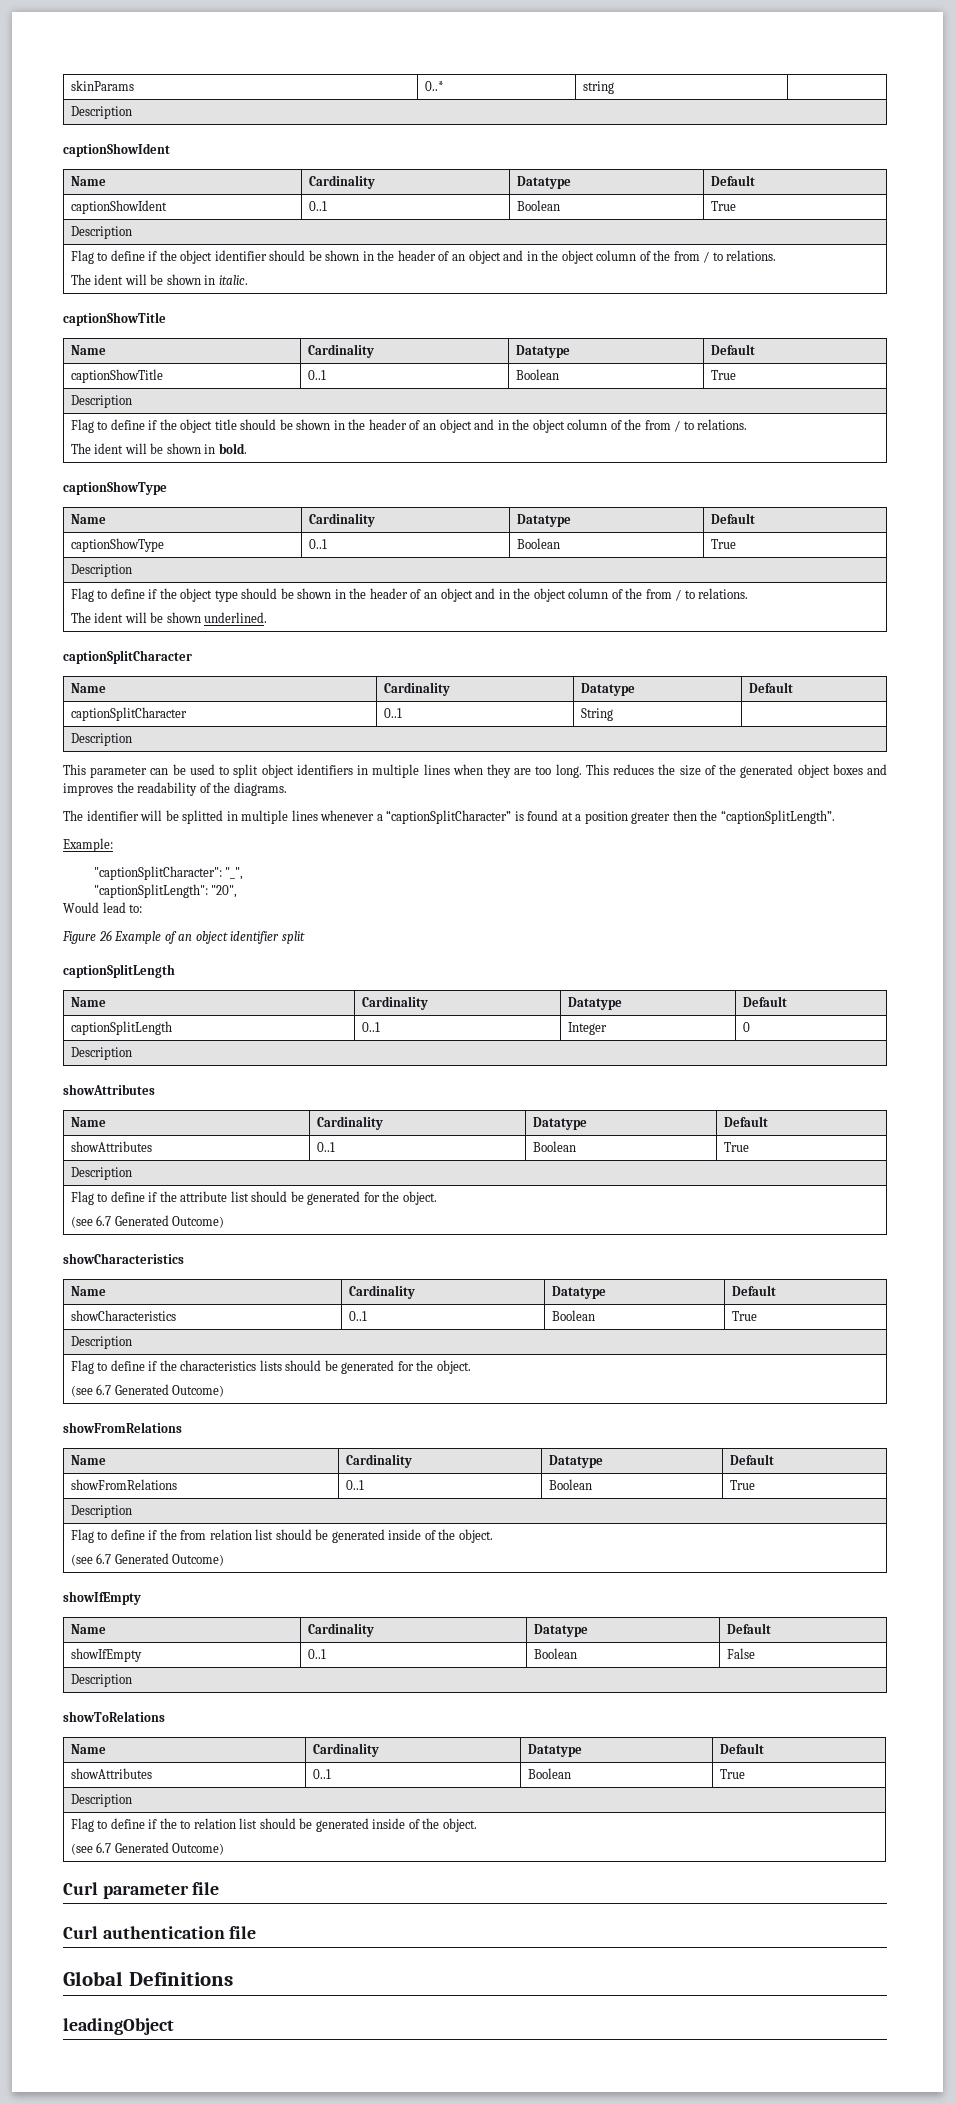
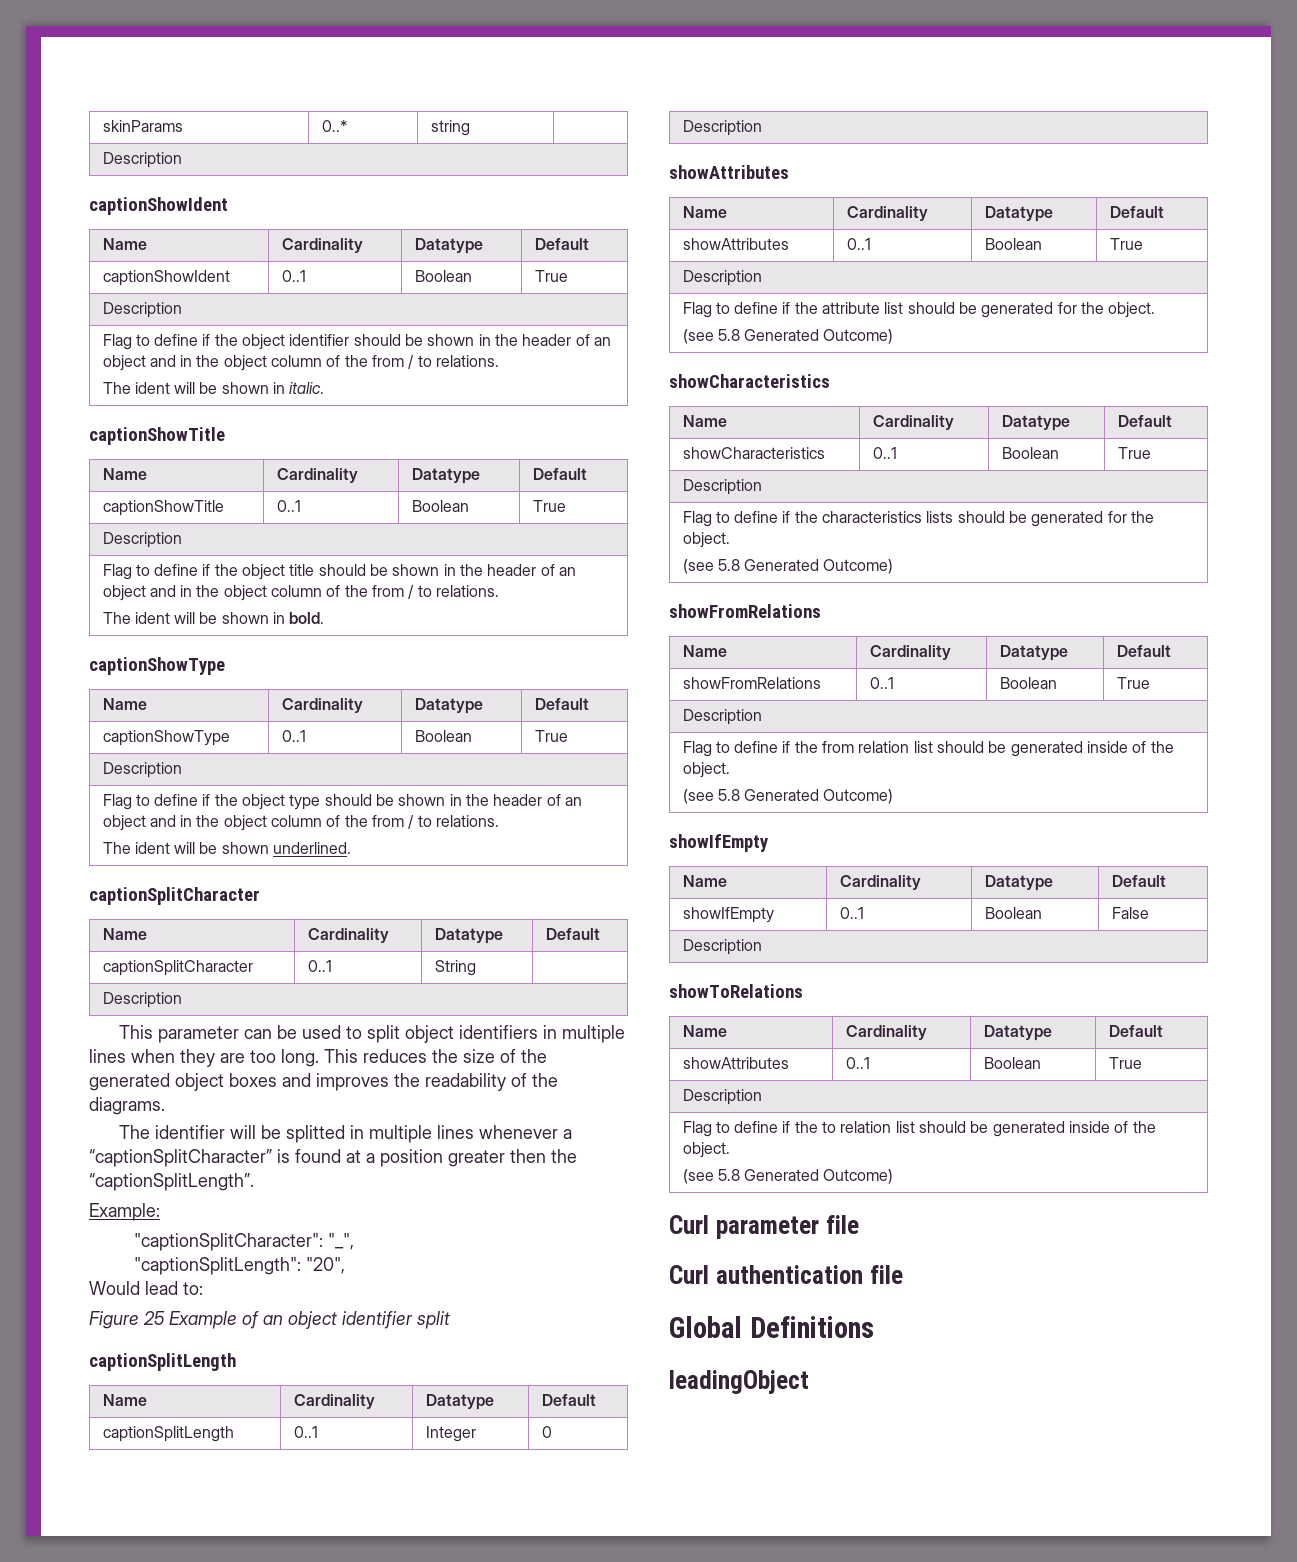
- Figure 26 Example of an object identifier split
+ Figure 25 Example of an object identifier split
  Flag to define if the attribute list should be generated for the object.
- (see 6.7 Generated Outcome)
+ (see 5.8 Generated Outcome)
  Flag to define if the characteristics lists should be generated for the object.
- (see 6.7 Generated Outcome)
+ (see 5.8 Generated Outcome)
  Flag to define if the from relation list should be generated inside of the object.
- (see 6.7 Generated Outcome)
+ (see 5.8 Generated Outcome)
  Flag to define if the to relation list should be generated inside of the object.
- (see 6.7 Generated Outcome)
+ (see 5.8 Generated Outcome)

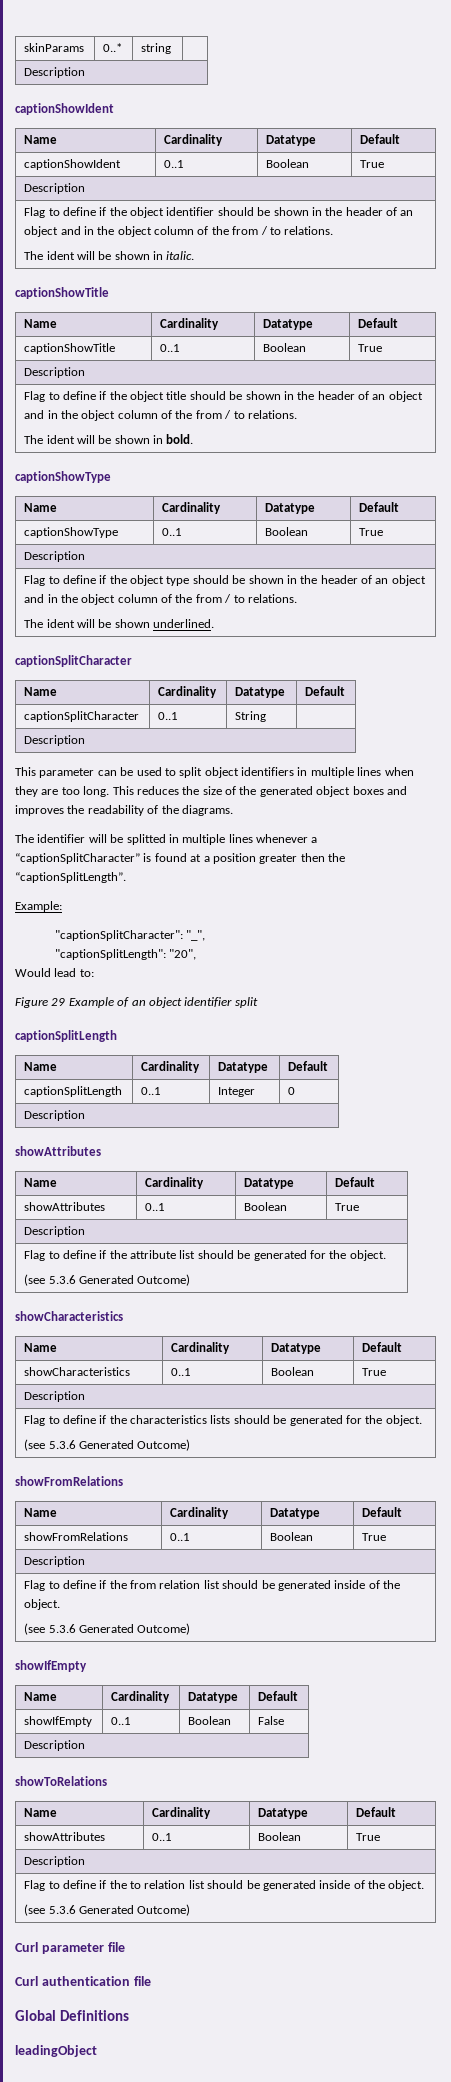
- Figure 25 Example of an object identifier split
+ Figure 29 Example of an object identifier split
  Flag to define if the attribute list should be generated for the object.
- (see 5.8 Generated Outcome)
+ (see 5.3.6 Generated Outcome)
  Flag to define if the characteristics lists should be generated for the object.
- (see 5.8 Generated Outcome)
+ (see 5.3.6 Generated Outcome)
  Flag to define if the from relation list should be generated inside of the object.
- (see 5.8 Generated Outcome)
+ (see 5.3.6 Generated Outcome)
  Flag to define if the to relation list should be generated inside of the object.
- (see 5.8 Generated Outcome)
+ (see 5.3.6 Generated Outcome)

